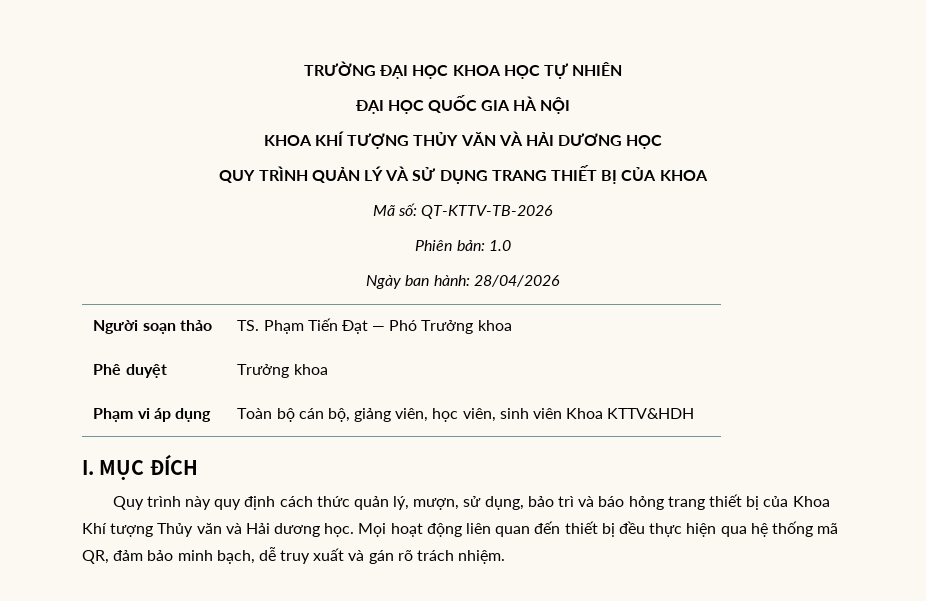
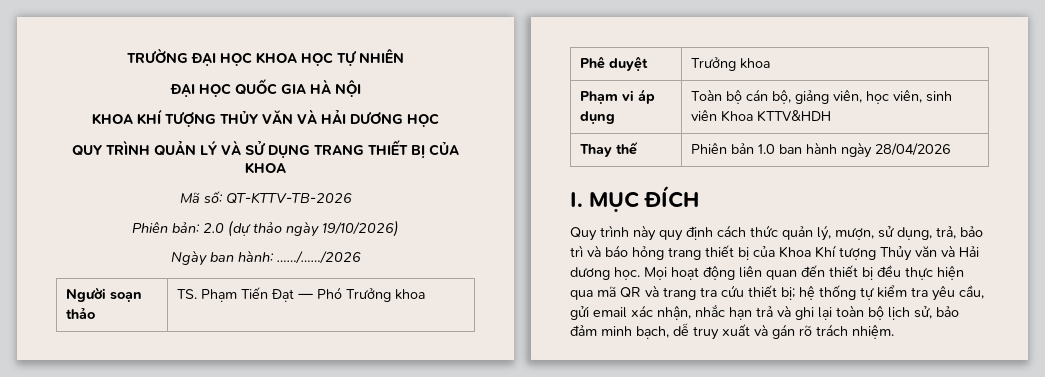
- Phiên bản: 1.0
+ Phiên bản: 2.0 (dự thảo ngày 19/10/2026)
- Ngày ban hành: 28/04/2026
+ Ngày ban hành: ……/……/2026
+ Thay thế | Phiên bản 1.0 ban hành ngày 28/04/2026
- Quy trình này quy định cách thức quản lý, mượn, sử dụng, bảo trì và báo hỏng trang thiết bị của Khoa Khí tượng Thủy văn và Hải dương học.
+ Quy trình này quy định cách thức quản lý, mượn, sử dụng, trả, bảo trì và báo hỏng trang thiết bị của Khoa Khí tượng Thủy văn và Hải dương học.
- Mọi hoạt động liên quan đến thiết bị đều thực hiện qua hệ thống mã QR, đảm bảo minh bạch, dễ truy xuất và gán rõ trách nhiệm.
+ Mọi hoạt động liên quan đến thiết bị đều thực hiện qua mã QR và trang tra cứu thiết bị; hệ thống tự kiểm tra yêu cầu, gửi email xác nhận, nhắc hạn trả và ghi lại toàn bộ lịch sử, bảo đảm minh bạch, dễ truy xuất và gán rõ trách nhiệm.

